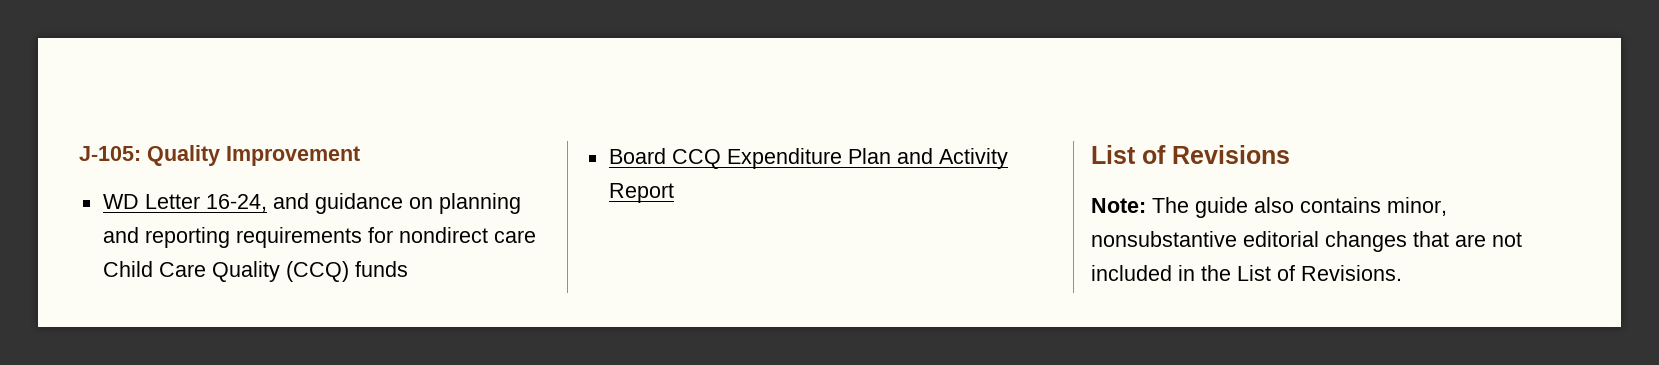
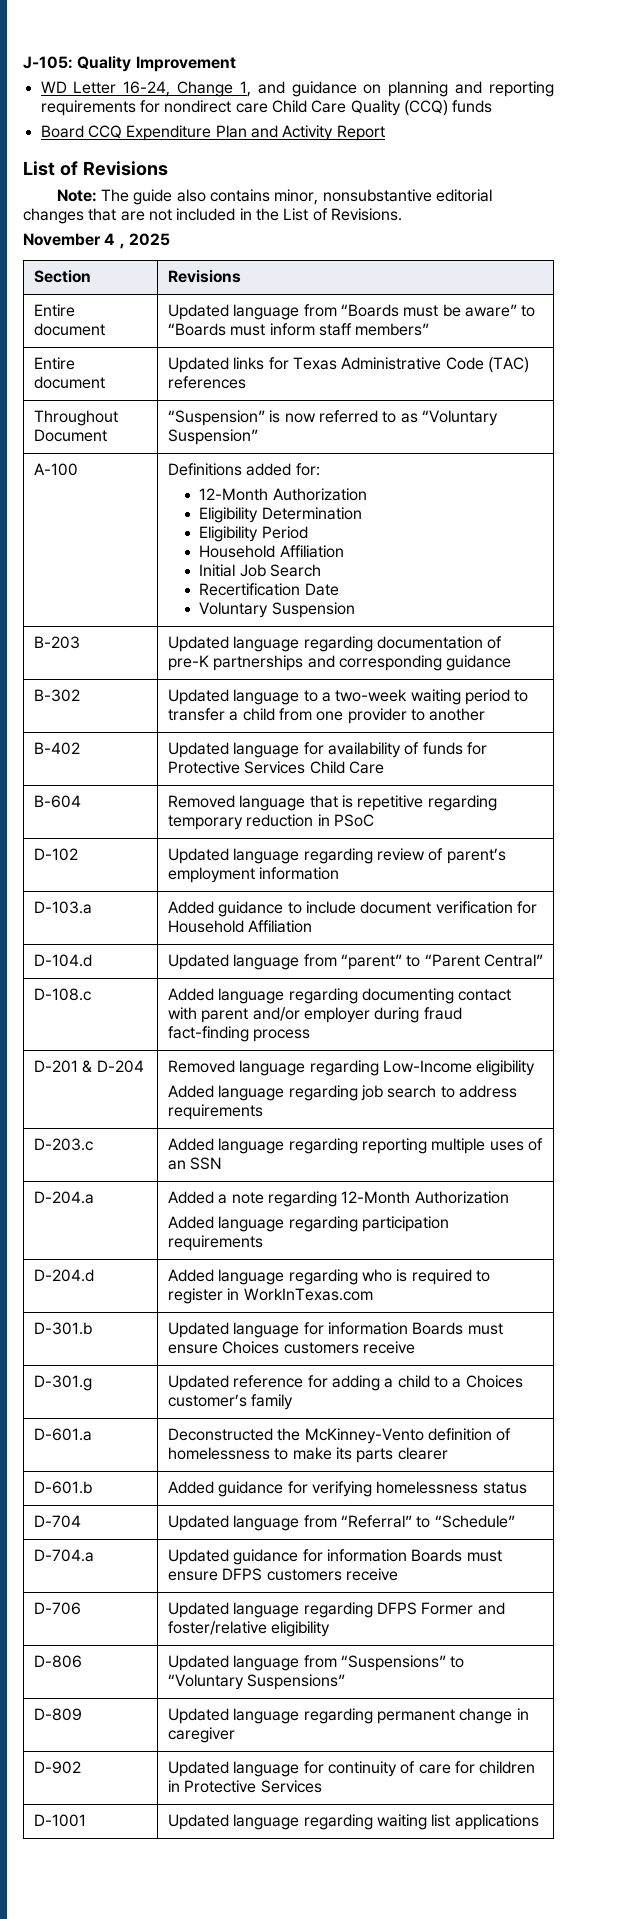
- WD Letter 16-24, and guidance on planning and reporting requirements for nondirect care Child Care Quality (CCQ) funds
+ WD Letter 16-24, Change 1, and guidance on planning and reporting requirements for nondirect care Child Care Quality (CCQ) funds
+ November 4 , 2025
+ Section | Revisions
+ Entire document | Updated language from “Boards must be aware” to “Boards must inform staff members”
+ Entire document | Updated links for Texas Administrative Code (TAC) references
+ Throughout Document | “Suspension” is now referred to as “Voluntary Suspension”
+ A-100 | Definitions added for:
+ 12-Month Authorization
+ Eligibility Determination
+ Eligibility Period
+ Household Affiliation
+ Initial Job Search
+ Recertification Date
+ Voluntary Suspension
+ B-203 | Updated language regarding documentation of pre-K partnerships and corresponding guidance
+ B-302 | Updated language to a two-week waiting period to transfer a child from one provider to another
+ B-402 | Updated language for availability of funds for Protective Services Child Care
+ B-604 | Removed language that is repetitive regarding temporary reduction in PSoC
+ D-102 | Updated language regarding review of parent’s employment information
+ D-103.a | Added guidance to include document verification for Household Affiliation
+ D-104.d | Updated language from “parent” to “Parent Central”
+ D-108.c | Added language regarding documenting contact with parent and/or employer during fraud fact-finding process
+ D-201 & D-204 | Removed language regarding Low-Income eligibility
+ Added language regarding job search to address requirements
+ D-203.c | Added language regarding reporting multiple uses of an SSN
+ D-204.a | Added a note regarding 12-Month Authorization
+ Added language regarding participation requirements
+ D-204.d | Added language regarding who is required to register in WorkInTexas.com
+ D-301.b | Updated language for information Boards must ensure Choices customers receive
+ D-301.g | Updated reference for adding a child to a Choices customer’s family
+ D-601.a | Deconstructed the McKinney-Vento definition of homelessness to make its parts clearer
+ D-601.b | Added guidance for verifying homelessness status
+ D-704 | Updated language from “Referral” to “Schedule”
+ D-704.a | Updated guidance for information Boards must ensure DFPS customers receive
+ D-706 | Updated language regarding DFPS Former and foster/relative eligibility
+ D-806 | Updated language from “Suspensions” to “Voluntary Suspensions”
+ D-809 | Updated language regarding permanent change in caregiver
+ D-902 | Updated language for continuity of care for children in Protective Services
+ D-1001 | Updated language regarding waiting list applications

